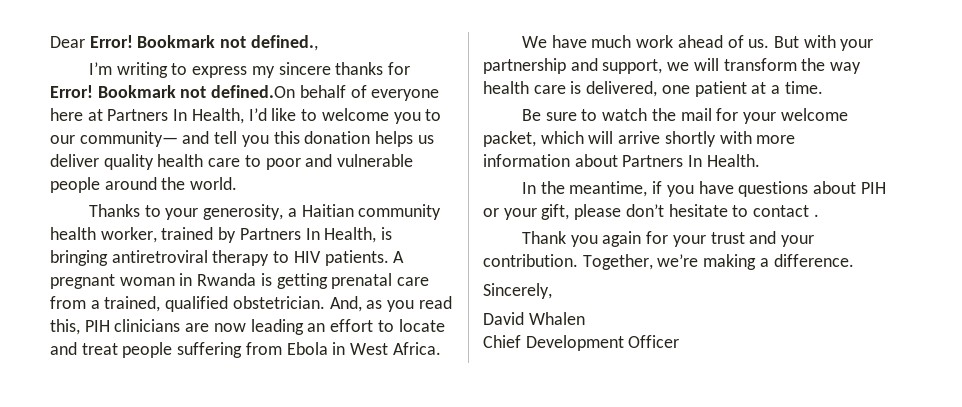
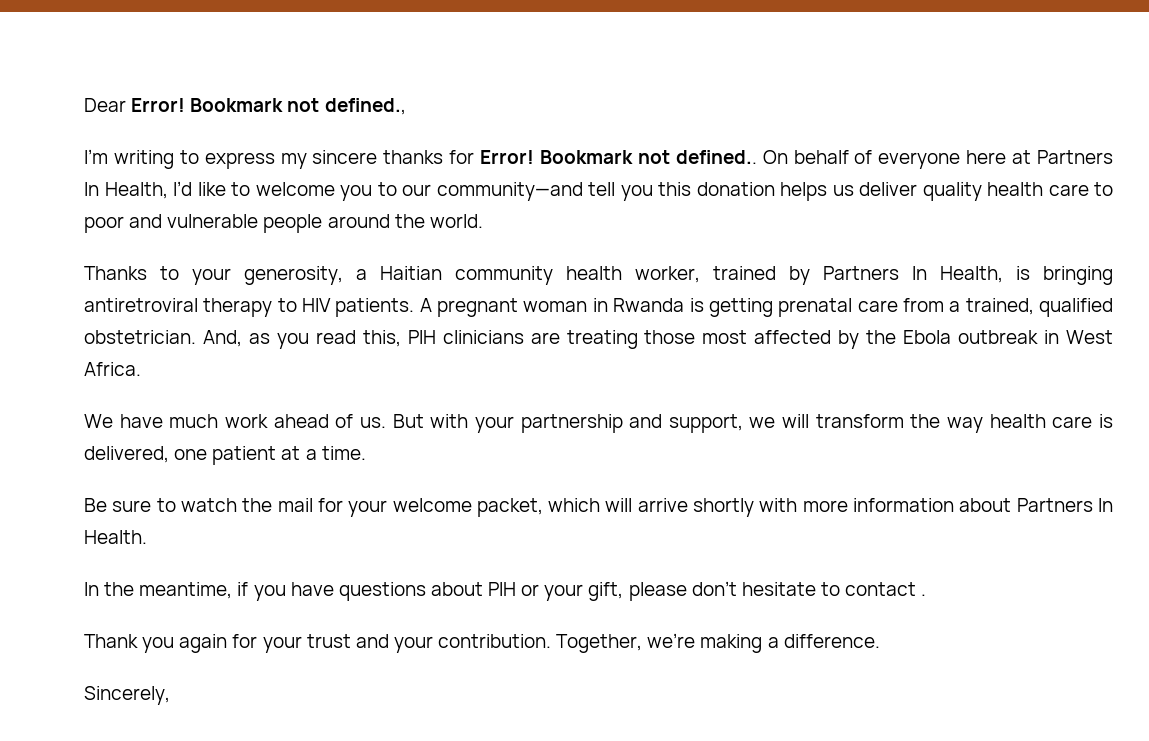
- Bookmark not defined.On behalf of everyone here at Partners In Health, I’d like to welcome you to our community— and tell you this donation helps us deliver quality health care to poor and vulnerable people around the world.
+ Bookmark not defined.. On behalf of everyone here at Partners In Health, I’d like to welcome you to our community—and tell you this donation helps us deliver quality health care to poor and vulnerable people around the world.
- And, as you read this, PIH clinicians are now leading an effort to locate and treat people suffering from Ebola in West Africa.
+ And, as you read this, PIH clinicians are treating those most affected by the Ebola outbreak in West Africa.
- David Whalen
- Chief Development Officer

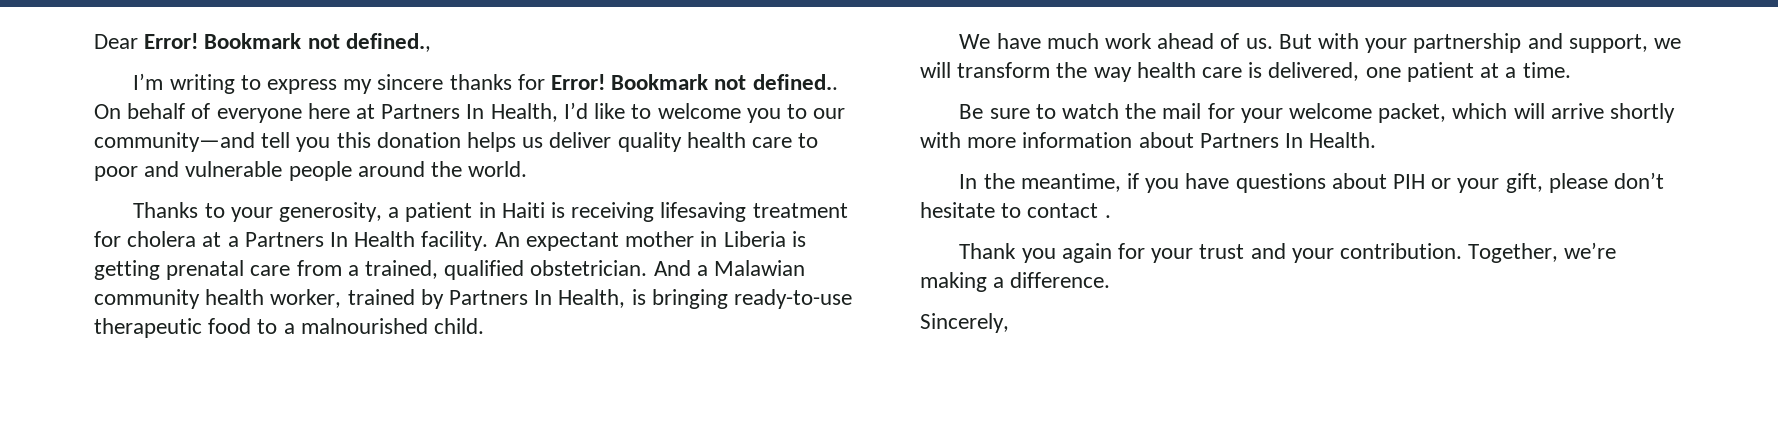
- Thanks to your generosity, a Haitian community health worker, trained by Partners In Health, is bringing antiretroviral therapy to HIV patients. A pregnant woman in Rwanda is getting prenatal care from a trained, qualified obstetrician. And, as you read this, PIH clinicians are treating those most affected by the Ebola outbreak in West Africa.
+ Thanks to your generosity, a patient in Haiti is receiving lifesaving treatment for cholera at a Partners In Health facility. An expectant mother in Liberia is getting prenatal care from a trained, qualified obstetrician. And a Malawian community health worker, trained by Partners In Health, is bringing ready-to-use therapeutic food to a malnourished child.

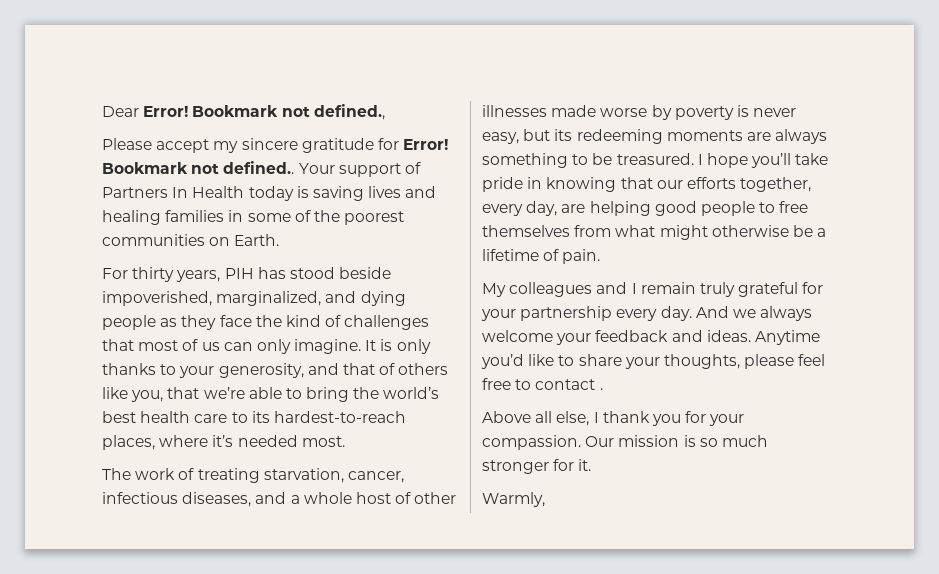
- I’m writing to express my sincere thanks for Error!
+ Please accept my sincere gratitude for Error!
- On behalf of everyone here at Partners In Health, I’d like to welcome you to our community—and tell you this donation helps us deliver quality health care to poor and vulnerable people around the world.
- Thanks to your generosity, a patient in Haiti is receiving lifesaving treatment for cholera at a Partners In Health facility. An expectant mother in Liberia is getting prenatal care from a trained, qualified obstetrician. And a Malawian community health worker, trained by Partners In Health, is bringing ready-to-use therapeutic food to a malnourished child.
- We have much work ahead of us. But with your partnership and support, we will transform the way health care is delivered, one patient at a time.
- Be sure to watch the mail for your welcome packet, which will arrive shortly with more information about Partners In Health.
- In the meantime, if you have questions about PIH or your gift, please don’t hesitate to contact .
- Thank you again for your trust and your contribution. Together, we’re making a difference.
- Sincerely,
+ Your support of Partners In Health today is saving lives and healing families in some of the poorest communities on Earth.
+ For thirty years, PIH has stood beside impoverished, marginalized, and dying people as they face the kind of challenges that most of us can only imagine. It is only thanks to your generosity, and that of others like you, that we’re able to bring the world’s best health care to its hardest-to-reach places, where it’s needed most.
+ The work of treating starvation, cancer, infectious diseases, and a whole host of other illnesses made worse by poverty is never easy, but its redeeming moments are always something to be treasured. I hope you’ll take pride in knowing that our efforts together, every day, are helping good people to free themselves from what might otherwise be a lifetime of pain.
+ My colleagues and I remain truly grateful for your partnership every day. And we always welcome your feedback and ideas. Anytime you’d like to share your thoughts, please feel free to contact .
+ Above all else, I thank you for your compassion. Our mission is so much stronger for it.
+ Warmly,

